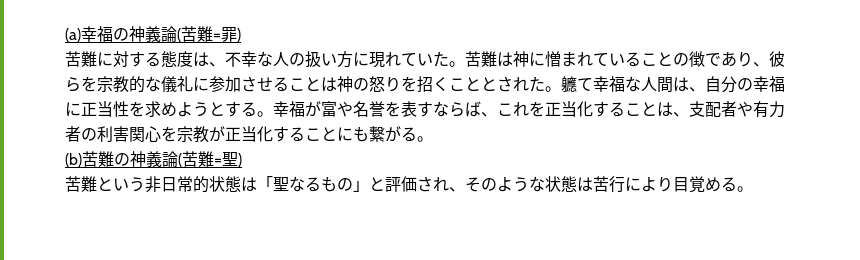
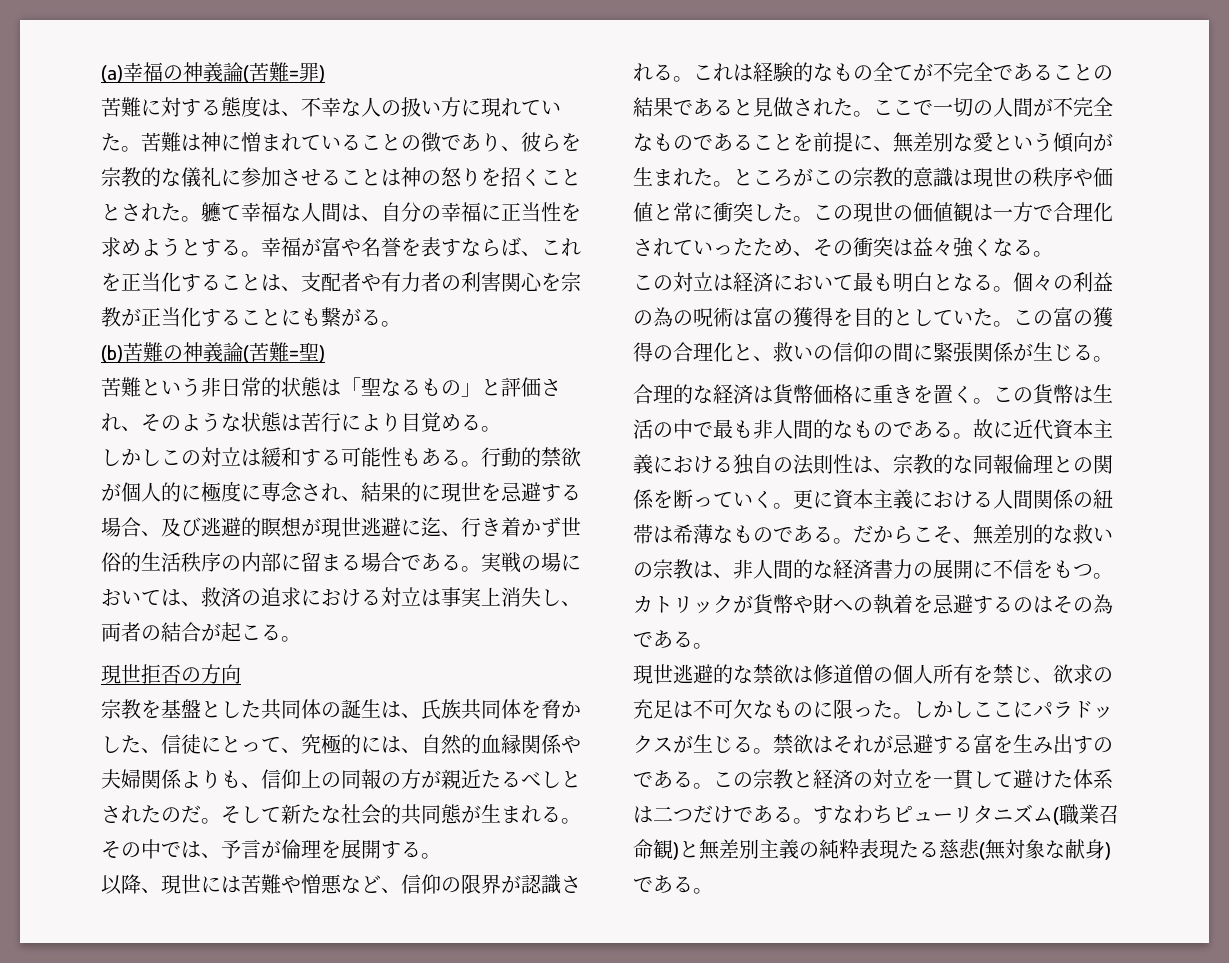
+ しかしこの対立は緩和する可能性もある。行動的禁欲が個人的に極度に専念され、結果的に現世を忌避する場合、及び逃避的瞑想が現世逃避に迄、行き着かず世俗的生活秩序の内部に留まる場合である。実戦の場においては、救済の追求における対立は事実上消失し、両者の結合が起こる。
+ 現世拒否の方向
+ 宗教を基盤とした共同体の誕生は、氏族共同体を脅かした、信徒にとって、究極的には、自然的血縁関係や夫婦関係よりも、信仰上の同報の方が親近たるべしとされたのだ。そして新たな社会的共同態が生まれる。その中では、予言が倫理を展開する。
+ 以降、現世には苦難や憎悪など、信仰の限界が認識される。これは経験的なもの全てが不完全であることの結果であると見做された。ここで一切の人間が不完全なものであることを前提に、無差別な愛という傾向が生まれた。ところがこの宗教的意識は現世の秩序や価値と常に衝突した。この現世の価値観は一方で合理化されていったため、その衝突は益々強くなる。
+ この対立は経済において最も明白となる。個々の利益の為の呪術は富の獲得を目的としていた。この富の獲得の合理化と、救いの信仰の間に緊張関係が生じる。
+ 合理的な経済は貨幣価格に重きを置く。この貨幣は生活の中で最も非人間的なものである。故に近代資本主義における独自の法則性は、宗教的な同報倫理との関係を断っていく。更に資本主義における人間関係の紐帯は希薄なものである。だからこそ、無差別的な救いの宗教は、非人間的な経済書力の展開に不信をもつ。カトリックが貨幣や財への執着を忌避するのはその為である。
+ 現世逃避的な禁欲は修道僧の個人所有を禁じ、欲求の充足は不可欠なものに限った。しかしここにパラドックスが生じる。禁欲はそれが忌避する富を生み出すのである。この宗教と経済の対立を一貫して避けた体系は二つだけである。すなわちピューリタニズム(職業召命観)と無差別主義の純粋表現たる慈悲(無対象な献身)である。

